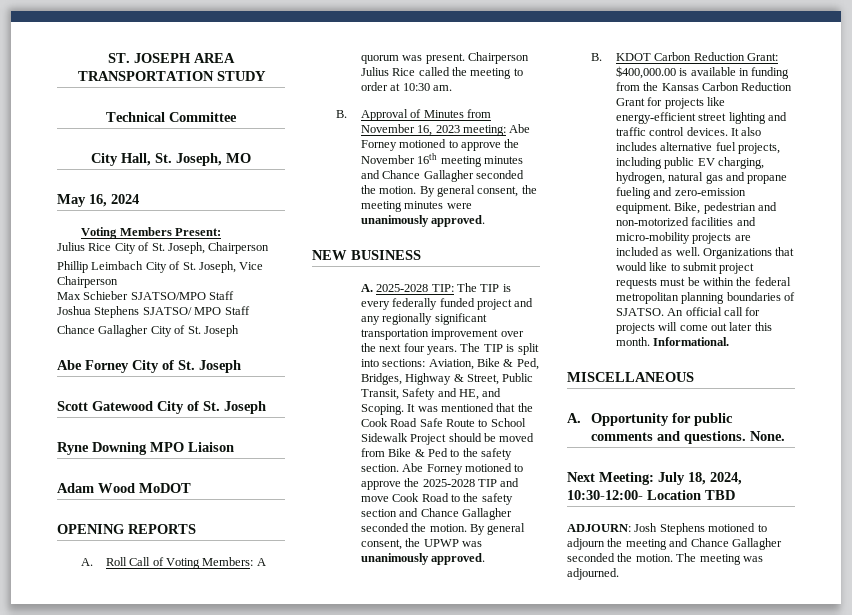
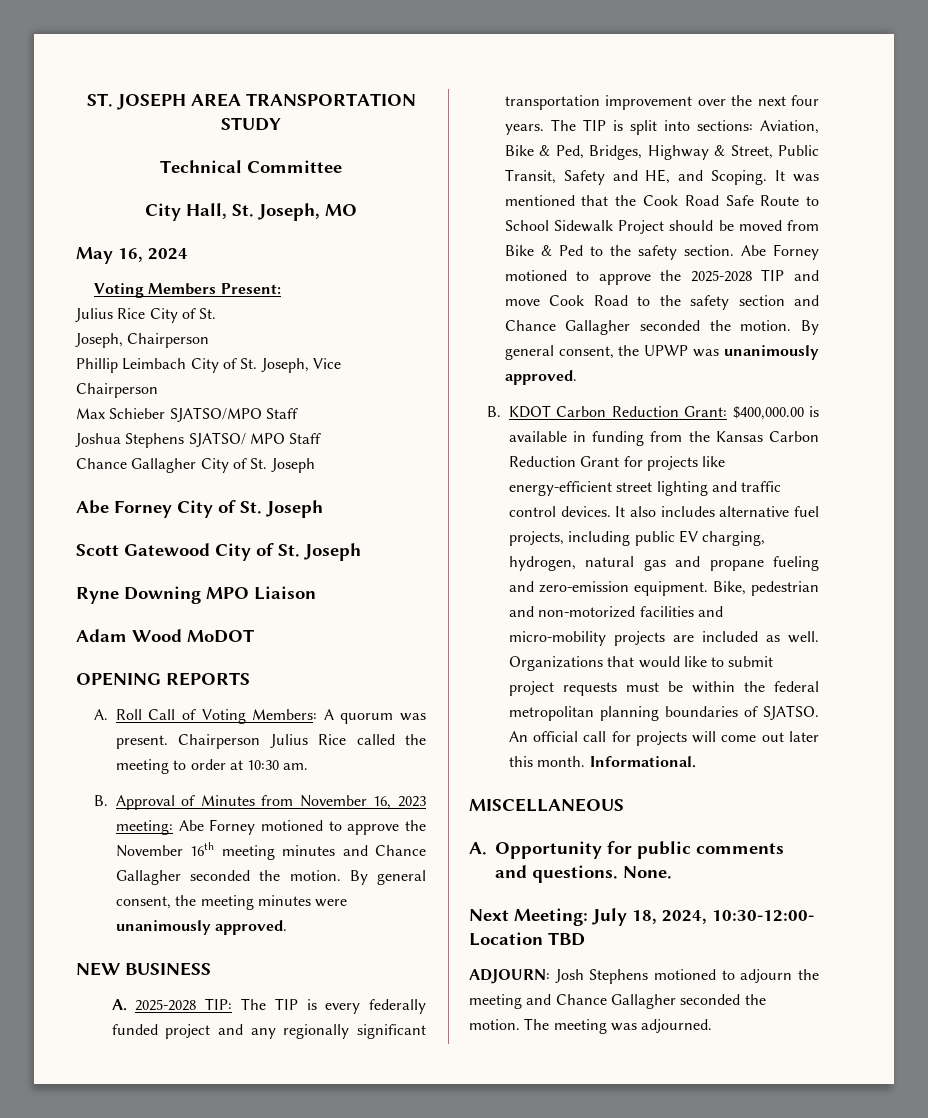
- Julius Rice City of St. Joseph, Chairperson
+ Julius Rice City of St.
+ Joseph, Chairperson

